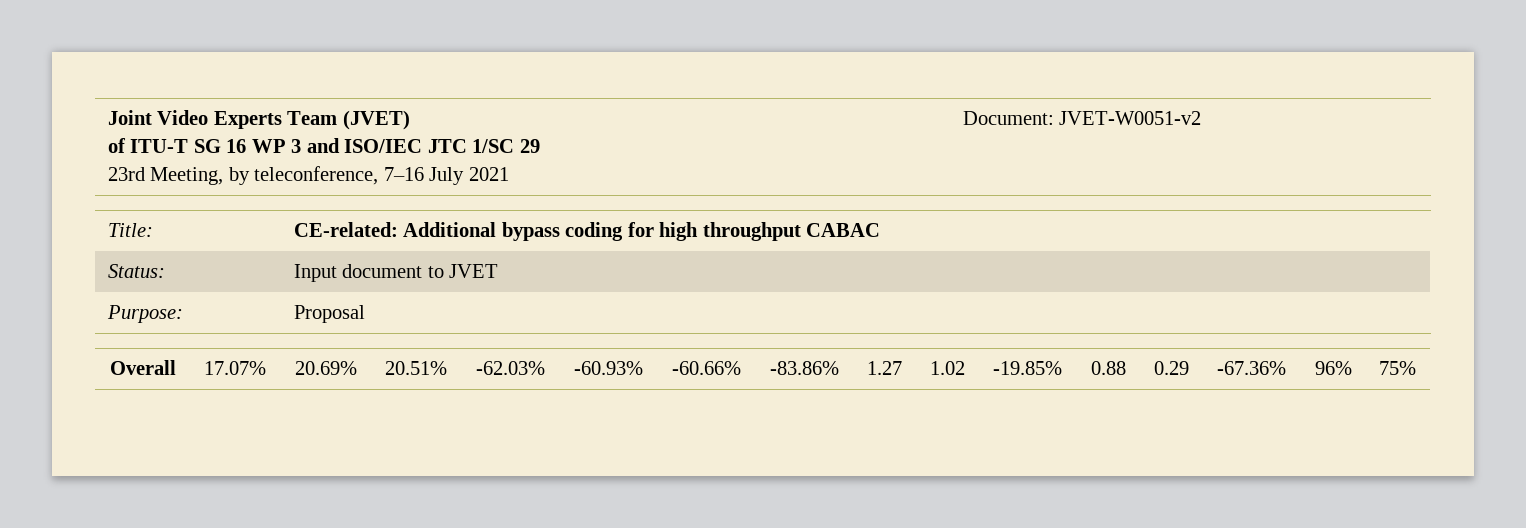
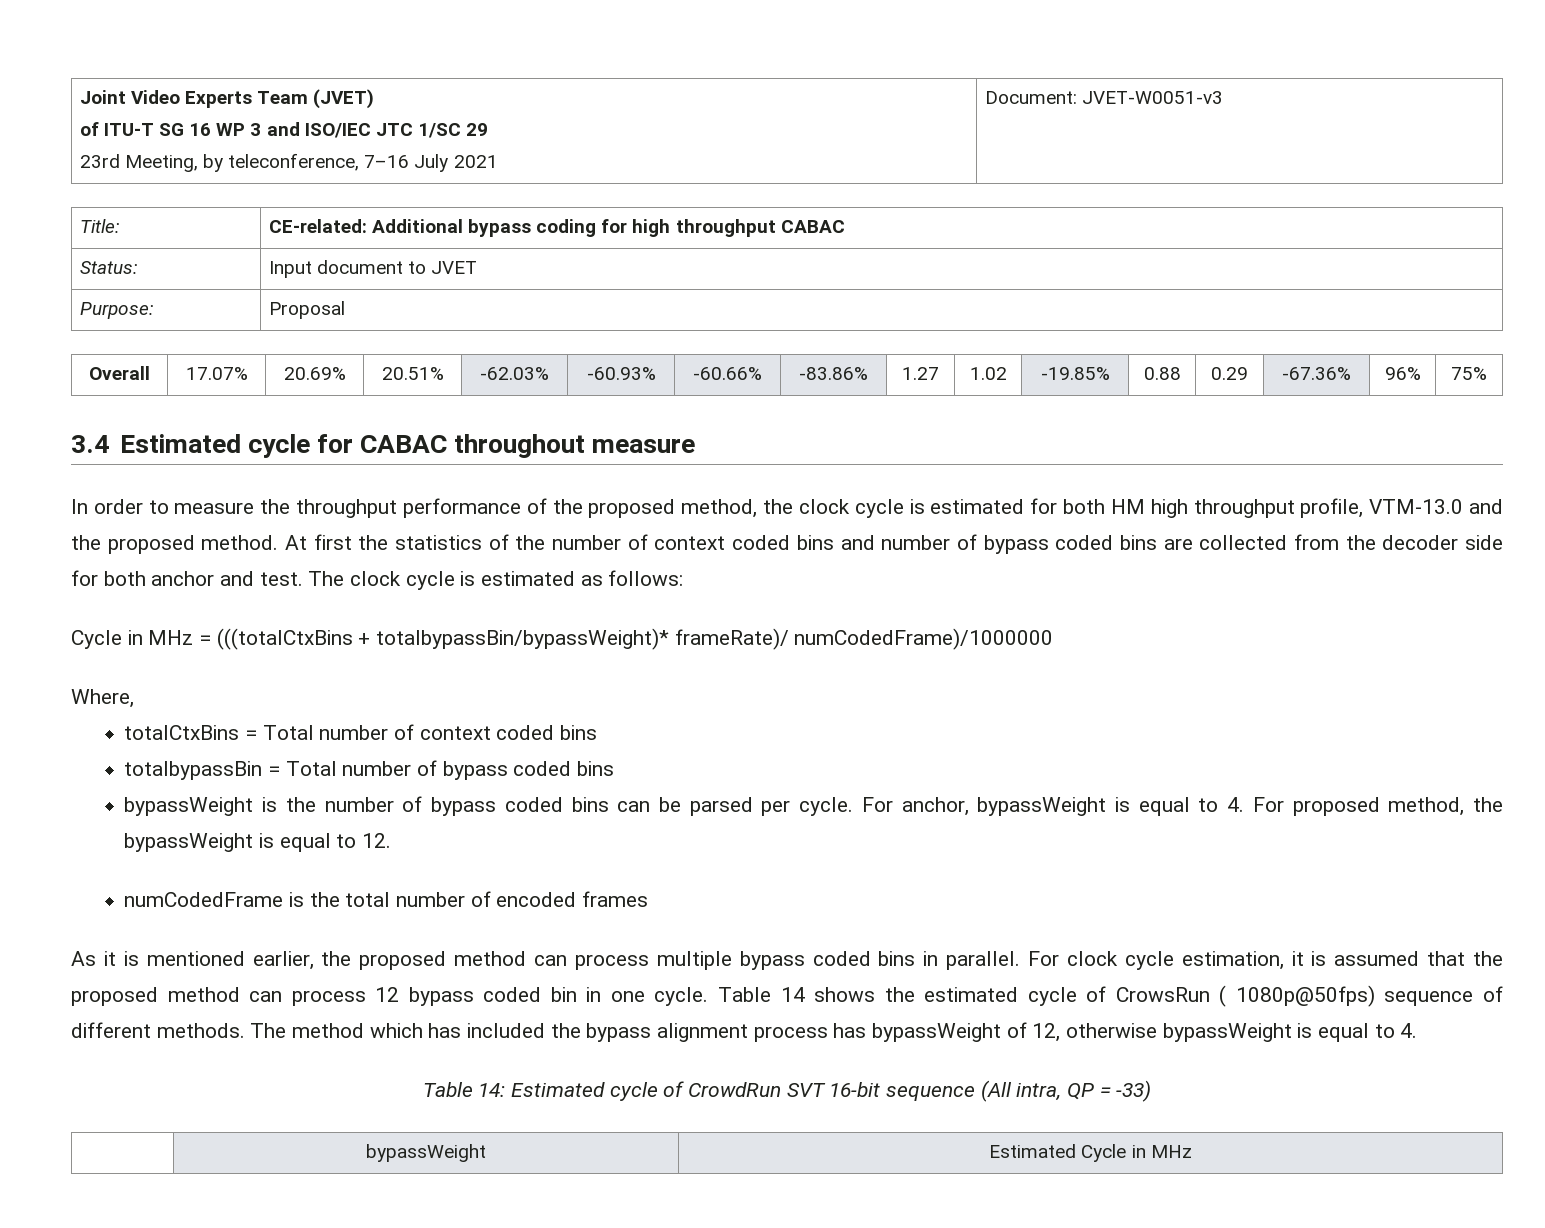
  Joint Video Experts Team (JVET)
  of ITU-T SG 16 WP 3 and ISO/IEC JTC 1/SC 29
- 23rd Meeting, by teleconference, 7–16 July 2021 | Document: JVET-W0051-v2
+ 23rd Meeting, by teleconference, 7–16 July 2021 | Document: JVET-W0051-v3
+ 3.4 Estimated cycle for CABAC throughout measure
+ In order to measure the throughput performance of the proposed method, the clock cycle is estimated for both HM high throughput profile, VTM-13.0 and the proposed method. At first the statistics of the number of context coded bins and number of bypass coded bins are collected from the decoder side for both anchor and test. The clock cycle is estimated as follows:
+ Cycle in MHz = (((totalCtxBins + totalbypassBin/bypassWeight)* frameRate)/ numCodedFrame)/1000000
+ Where,
+ totalCtxBins = Total number of context coded bins
+ totalbypassBin = Total number of bypass coded bins
+ bypassWeight is the number of bypass coded bins can be parsed per cycle. For anchor, bypassWeight is equal to 4. For proposed method, the bypassWeight is equal to 12.
+ numCodedFrame is the total number of encoded frames
+ As it is mentioned earlier, the proposed method can process multiple bypass coded bins in parallel. For clock cycle estimation, it is assumed that the proposed method can process 12 bypass coded bin in one cycle. Table 14 shows the estimated cycle of CrowsRun ( 1080p@50fps) sequence of different methods. The method which has included the bypass alignment process has bypassWeight of 12, otherwise bypassWeight is equal to 4.
+ Table 14: Estimated cycle of CrowdRun SVT 16-bit sequence (All intra, QP = -33)
+ | bypassWeight | Estimated Cycle in MHz

